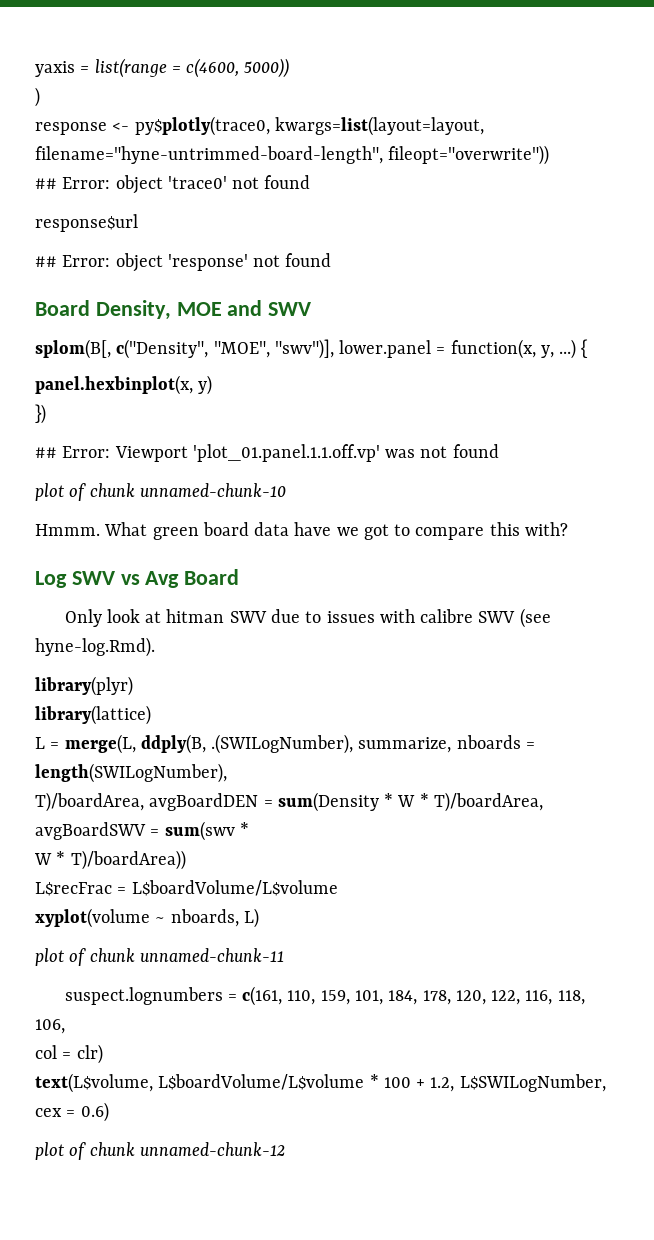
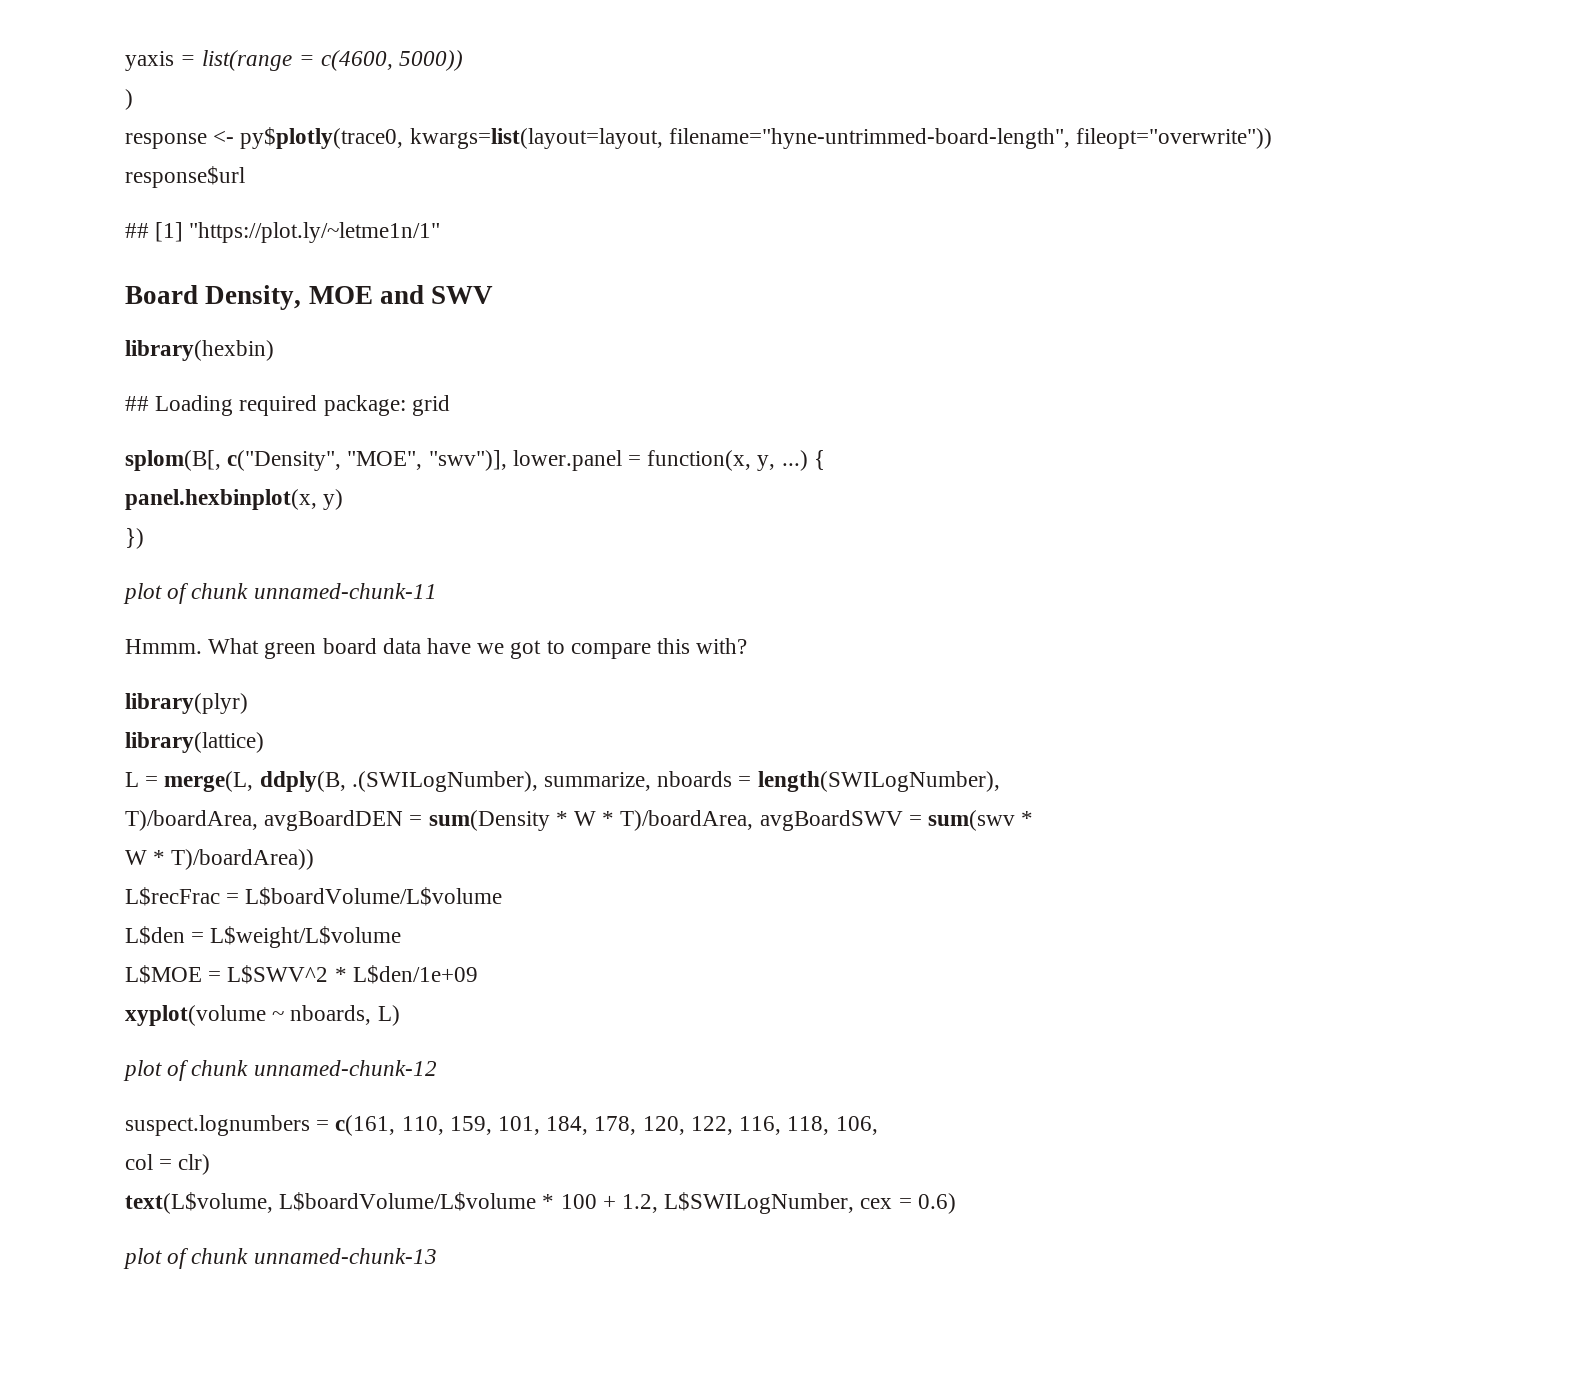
- ## Error: object 'trace0' not found
  response$url
- ## Error: object 'response' not found
+ ## [1] "https://plot.ly/~letme1n/1"
+ library(hexbin)
+ ## Loading required package: grid
- ## Error: Viewport 'plot_01.panel.1.1.off.vp' was not found
- plot of chunk unnamed-chunk-10
+ plot of chunk unnamed-chunk-11
- Log SWV vs Avg Board
- Only look at hitman SWV due to issues with calibre SWV (see hyne-log.Rmd).
+ L$den = L$weight/L$volume
+ L$MOE = L$SWV^2 * L$den/1e+09
- plot of chunk unnamed-chunk-11
+ plot of chunk unnamed-chunk-12
- plot of chunk unnamed-chunk-12
+ plot of chunk unnamed-chunk-13

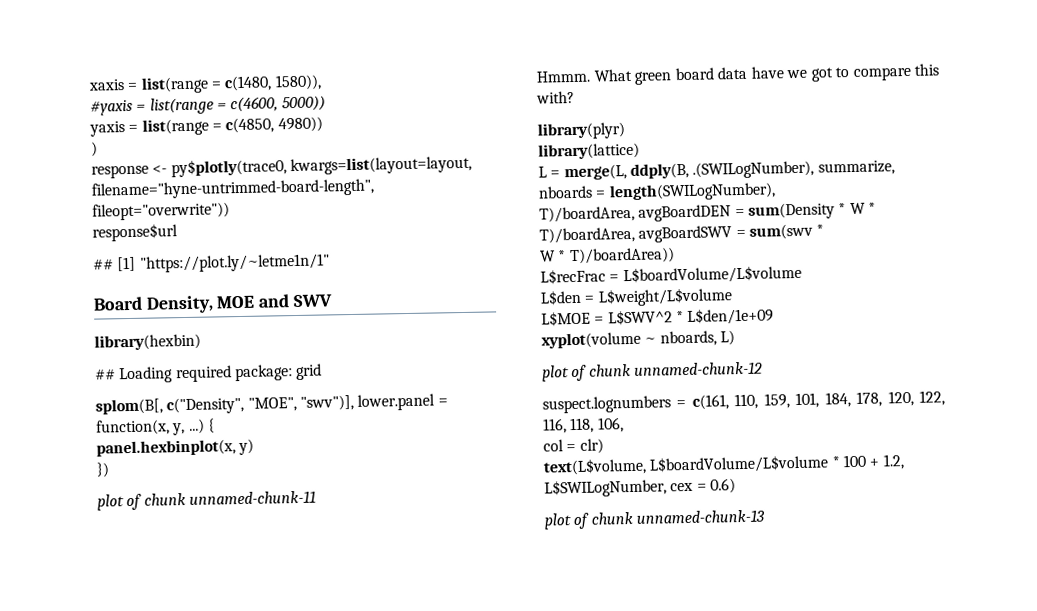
- yaxis = list(range = c(4600, 5000))
+ xaxis = list(range = c(1480, 1580)),
+ #yaxis = list(range = c(4600, 5000))
+ yaxis = list(range = c(4850, 4980))

